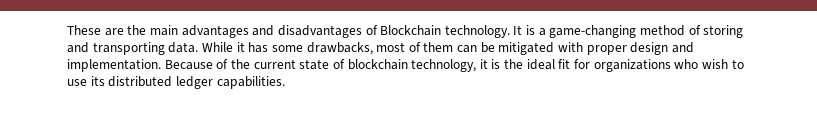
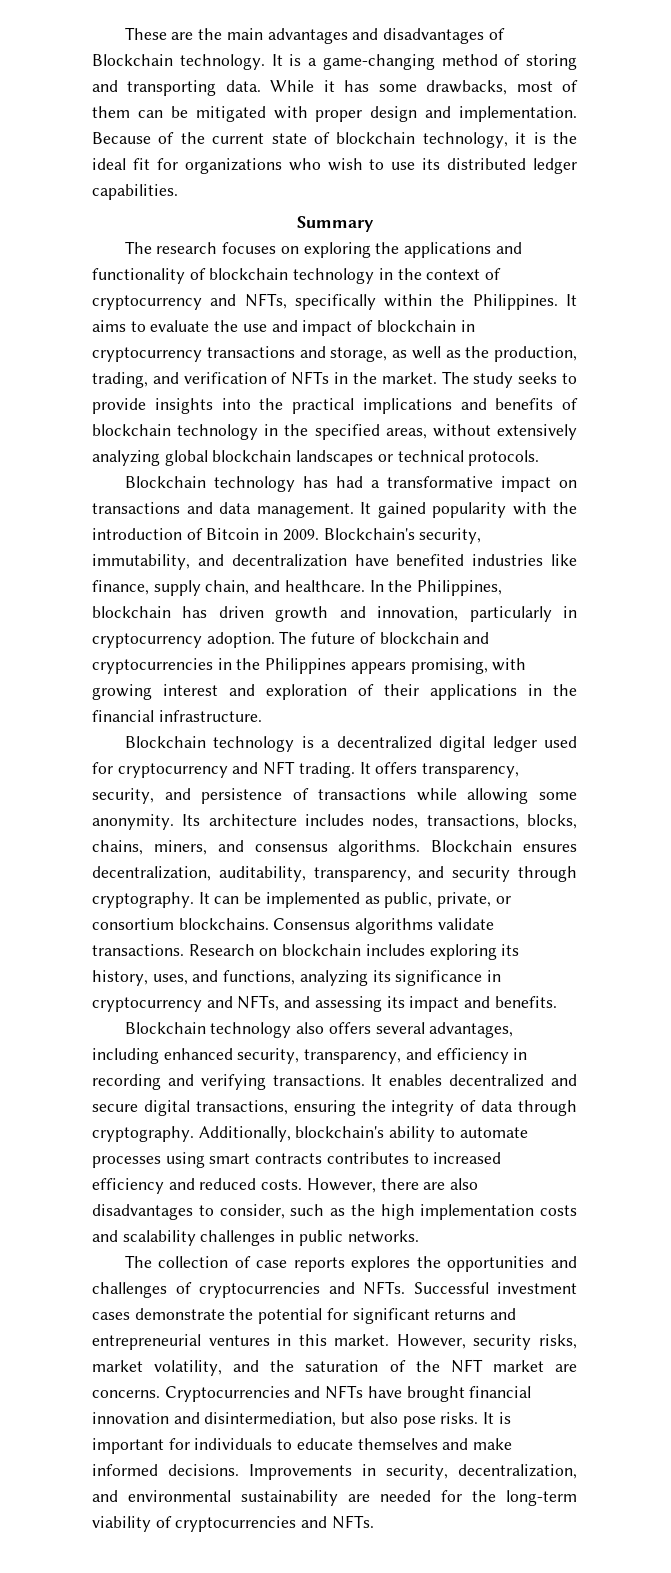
+ Summary
+ The research focuses on exploring the applications and functionality of blockchain technology in the context of cryptocurrency and NFTs, specifically within the Philippines. It aims to evaluate the use and impact of blockchain in cryptocurrency transactions and storage, as well as the production, trading, and verification of NFTs in the market. The study seeks to provide insights into the practical implications and benefits of blockchain technology in the specified areas, without extensively analyzing global blockchain landscapes or technical protocols.
+ Blockchain technology has had a transformative impact on transactions and data management. It gained popularity with the introduction of Bitcoin in 2009. Blockchain's security, immutability, and decentralization have benefited industries like finance, supply chain, and healthcare. In the Philippines, blockchain has driven growth and innovation, particularly in cryptocurrency adoption. The future of blockchain and cryptocurrencies in the Philippines appears promising, with growing interest and exploration of their applications in the financial infrastructure.
+ Blockchain technology is a decentralized digital ledger used for cryptocurrency and NFT trading. It offers transparency, security, and persistence of transactions while allowing some anonymity. Its architecture includes nodes, transactions, blocks, chains, miners, and consensus algorithms. Blockchain ensures decentralization, auditability, transparency, and security through cryptography. It can be implemented as public, private, or consortium blockchains. Consensus algorithms validate transactions. Research on blockchain includes exploring its history, uses, and functions, analyzing its significance in cryptocurrency and NFTs, and assessing its impact and benefits.
+ Blockchain technology also offers several advantages, including enhanced security, transparency, and efficiency in recording and verifying transactions. It enables decentralized and secure digital transactions, ensuring the integrity of data through cryptography. Additionally, blockchain's ability to automate processes using smart contracts contributes to increased efficiency and reduced costs. However, there are also disadvantages to consider, such as the high implementation costs and scalability challenges in public networks.
+ The collection of case reports explores the opportunities and challenges of cryptocurrencies and NFTs. Successful investment cases demonstrate the potential for significant returns and entrepreneurial ventures in this market. However, security risks, market volatility, and the saturation of the NFT market are concerns. Cryptocurrencies and NFTs have brought financial innovation and disintermediation, but also pose risks. It is important for individuals to educate themselves and make informed decisions. Improvements in security, decentralization, and environmental sustainability are needed for the long-term viability of cryptocurrencies and NFTs.

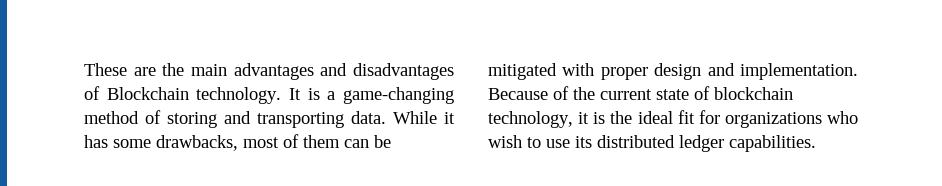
- Summary
- The research focuses on exploring the applications and functionality of blockchain technology in the context of cryptocurrency and NFTs, specifically within the Philippines. It aims to evaluate the use and impact of blockchain in cryptocurrency transactions and storage, as well as the production, trading, and verification of NFTs in the market. The study seeks to provide insights into the practical implications and benefits of blockchain technology in the specified areas, without extensively analyzing global blockchain landscapes or technical protocols.
- Blockchain technology has had a transformative impact on transactions and data management. It gained popularity with the introduction of Bitcoin in 2009. Blockchain's security, immutability, and decentralization have benefited industries like finance, supply chain, and healthcare. In the Philippines, blockchain has driven growth and innovation, particularly in cryptocurrency adoption. The future of blockchain and cryptocurrencies in the Philippines appears promising, with growing interest and exploration of their applications in the financial infrastructure.
- Blockchain technology is a decentralized digital ledger used for cryptocurrency and NFT trading. It offers transparency, security, and persistence of transactions while allowing some anonymity. Its architecture includes nodes, transactions, blocks, chains, miners, and consensus algorithms. Blockchain ensures decentralization, auditability, transparency, and security through cryptography. It can be implemented as public, private, or consortium blockchains. Consensus algorithms validate transactions. Research on blockchain includes exploring its history, uses, and functions, analyzing its significance in cryptocurrency and NFTs, and assessing its impact and benefits.
- Blockchain technology also offers several advantages, including enhanced security, transparency, and efficiency in recording and verifying transactions. It enables decentralized and secure digital transactions, ensuring the integrity of data through cryptography. Additionally, blockchain's ability to automate processes using smart contracts contributes to increased efficiency and reduced costs. However, there are also disadvantages to consider, such as the high implementation costs and scalability challenges in public networks.
- The collection of case reports explores the opportunities and challenges of cryptocurrencies and NFTs. Successful investment cases demonstrate the potential for significant returns and entrepreneurial ventures in this market. However, security risks, market volatility, and the saturation of the NFT market are concerns. Cryptocurrencies and NFTs have brought financial innovation and disintermediation, but also pose risks. It is important for individuals to educate themselves and make informed decisions. Improvements in security, decentralization, and environmental sustainability are needed for the long-term viability of cryptocurrencies and NFTs.

